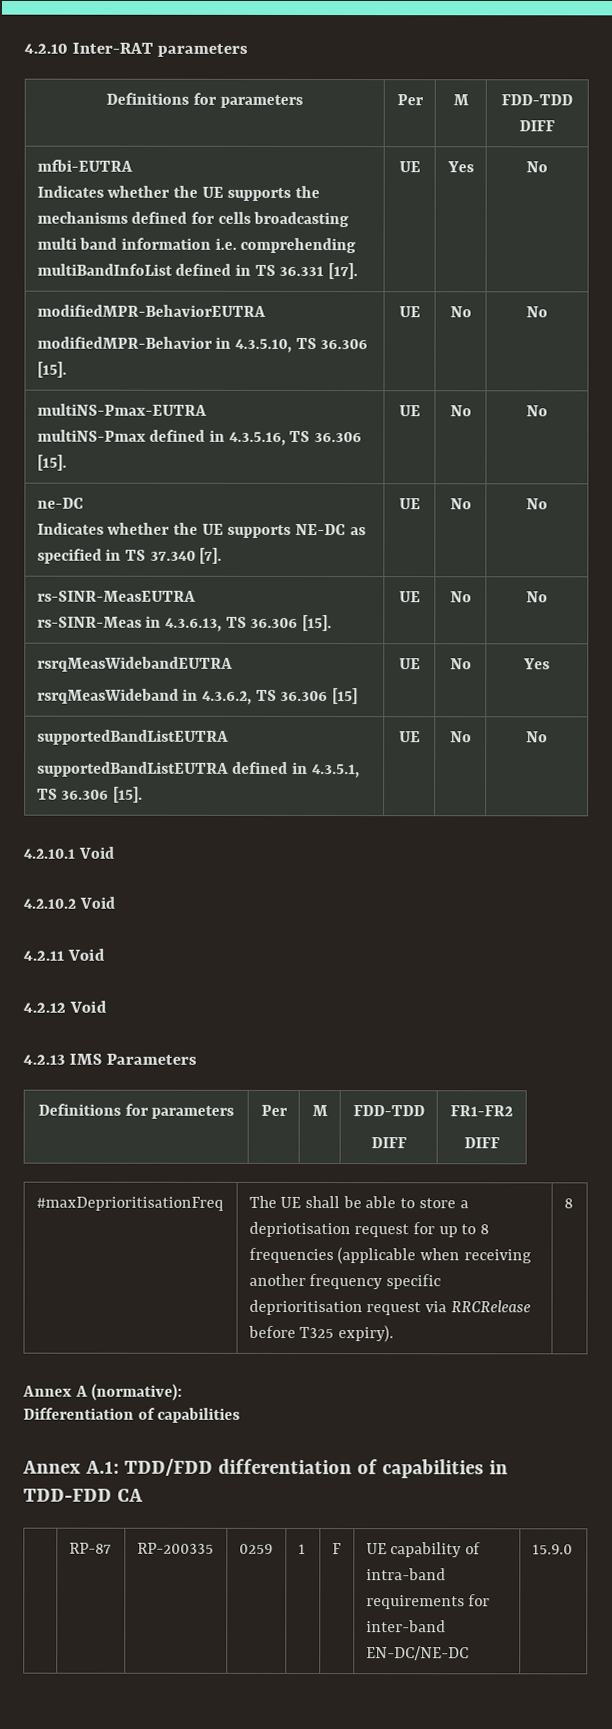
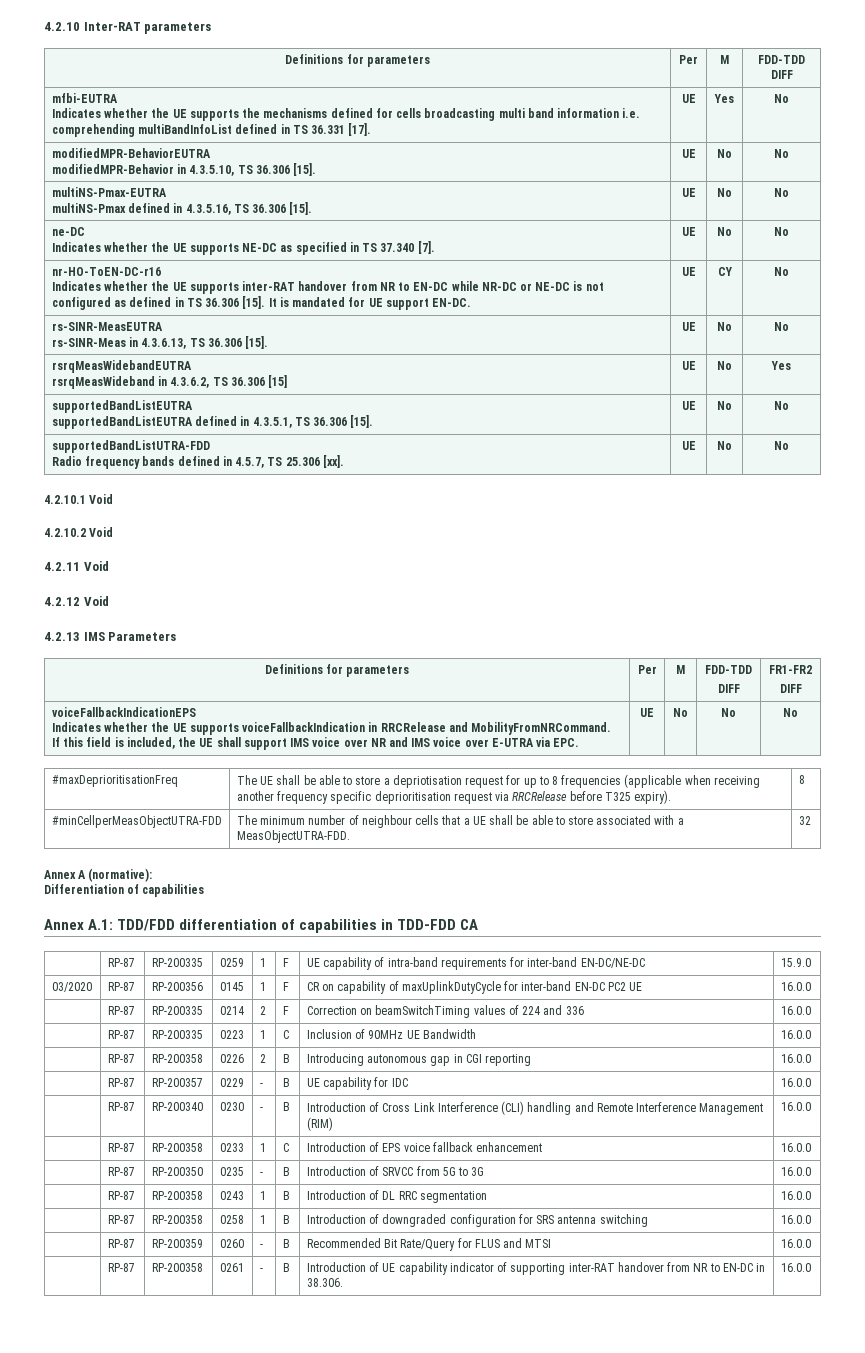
+ nr-HO-ToEN-DC-r16
+ Indicates whether the UE supports inter-RAT handover from NR to EN-DC while NR-DC or NE-DC is not configured as defined in TS 36.306 [15]. It is mandated for UE support EN-DC. | UE | CY | No
+ supportedBandListUTRA-FDD
+ Radio frequency bands defined in 4.5.7, TS 25.306 [xx]. | UE | No | No
+ voiceFallbackIndicationEPS
+ Indicates whether the UE supports voiceFallbackIndication in RRCRelease and MobilityFromNRCommand. If this field is included, the UE shall support IMS voice over NR and IMS voice over E-UTRA via EPC. | UE | No | No | No
+ #minCellperMeasObjectUTRA-FDD | The minimum number of neighbour cells that a UE shall be able to store associated with a MeasObjectUTRA-FDD. | 32
+ 03/2020 | RP-87 | RP-200356 | 0145 | 1 | F | CR on capability of maxUplinkDutyCycle for inter-band EN-DC PC2 UE | 16.0.0
+ | RP-87 | RP-200335 | 0214 | 2 | F | Correction on beamSwitchTiming values of 224 and 336 | 16.0.0
+ | RP-87 | RP-200335 | 0223 | 1 | C | Inclusion of 90MHz UE Bandwidth | 16.0.0
+ | RP-87 | RP-200358 | 0226 | 2 | B | Introducing autonomous gap in CGI reporting | 16.0.0
+ | RP-87 | RP-200357 | 0229 | - | B | UE capability for IDC | 16.0.0
+ | RP-87 | RP-200340 | 0230 | - | B | Introduction of Cross Link Interference (CLI) handling and Remote Interference Management (RIM) | 16.0.0
+ | RP-87 | RP-200358 | 0233 | 1 | C | Introduction of EPS voice fallback enhancement | 16.0.0
+ | RP-87 | RP-200350 | 0235 | - | B | Introduction of SRVCC from 5G to 3G | 16.0.0
+ | RP-87 | RP-200358 | 0243 | 1 | B | Introduction of DL RRC segmentation | 16.0.0
+ | RP-87 | RP-200358 | 0258 | 1 | B | Introduction of downgraded configuration for SRS antenna switching | 16.0.0
+ | RP-87 | RP-200359 | 0260 | - | B | Recommended Bit Rate/Query for FLUS and MTSI | 16.0.0
+ | RP-87 | RP-200358 | 0261 | - | B | Introduction of UE capability indicator of supporting inter-RAT handover from NR to EN-DC in 38.306. | 16.0.0

